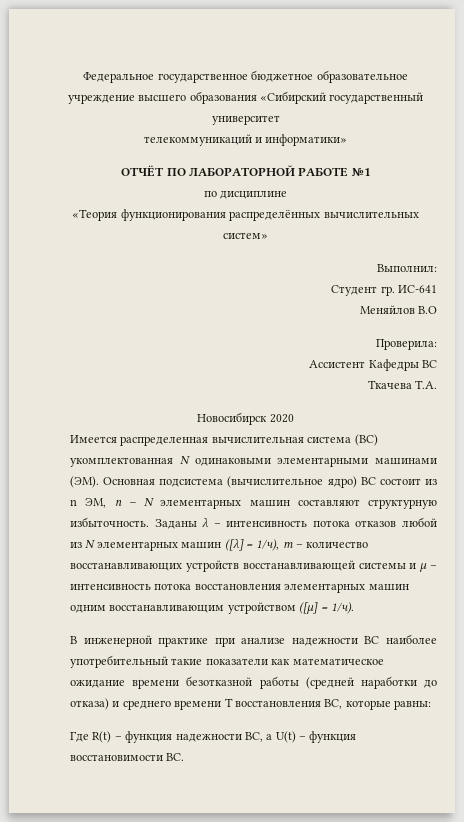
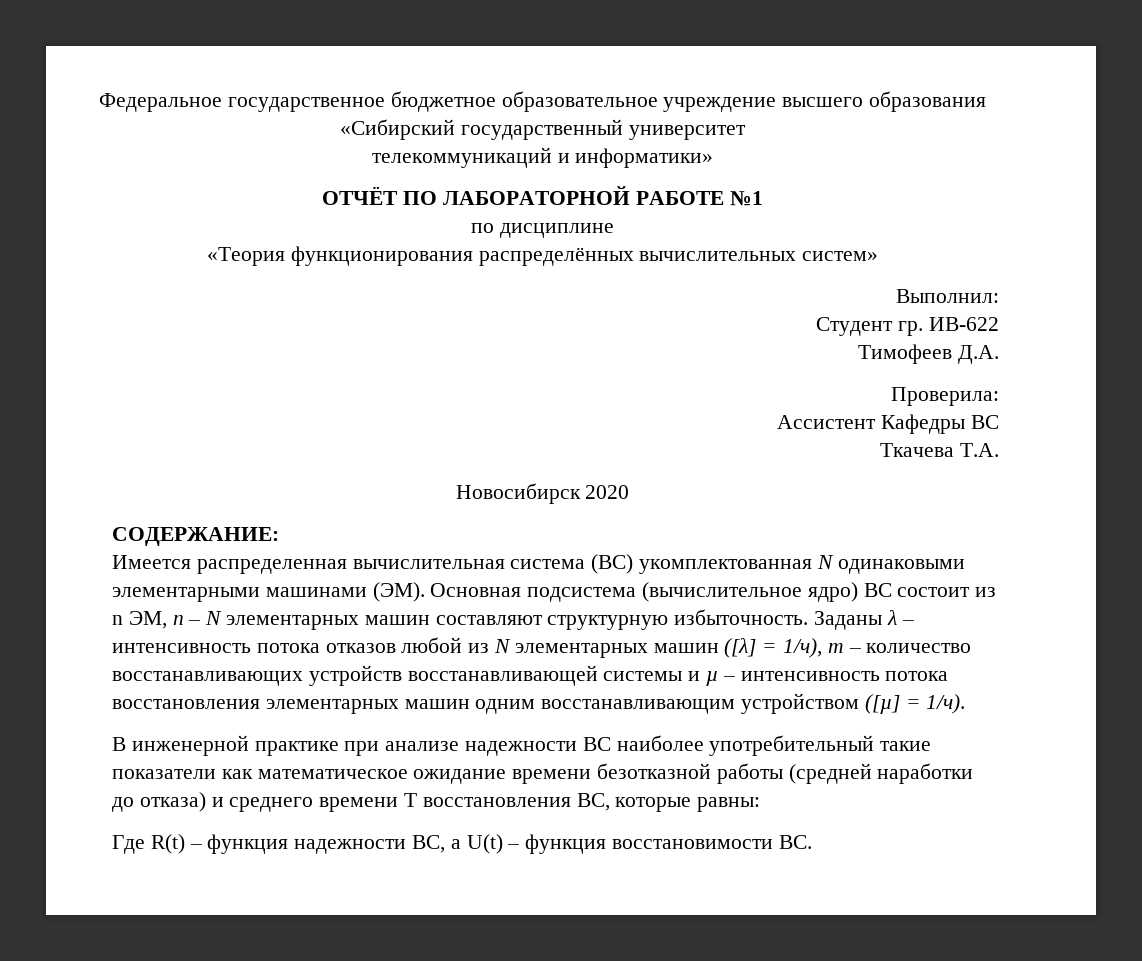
- ИС-641
- Меняйлов В.О
+ ИВ-622
+ Тимофеев Д.А.
+ СОДЕРЖАНИЕ:

